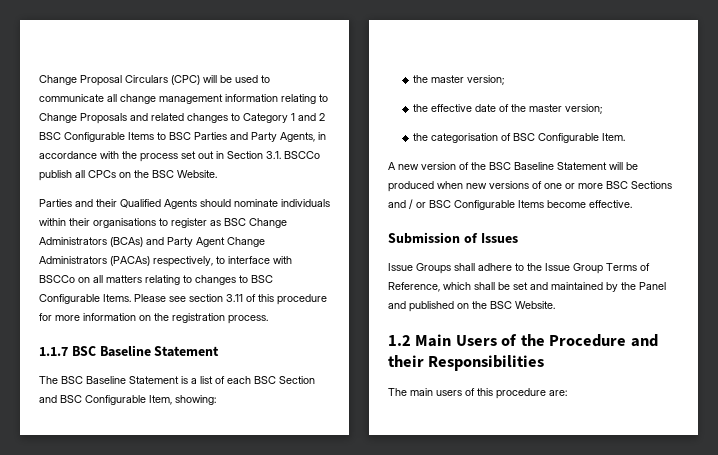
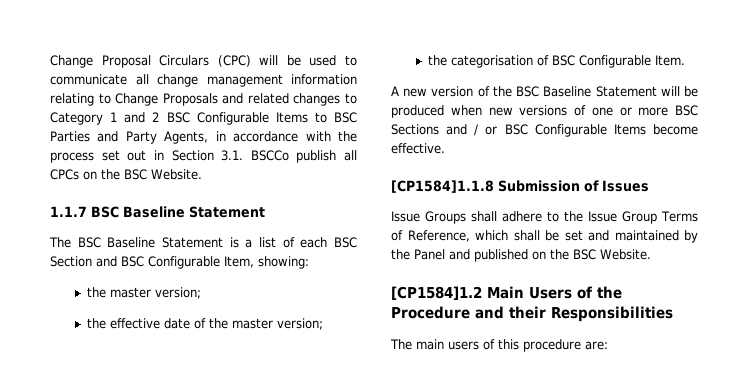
- Parties and their Qualified Agents should nominate individuals within their organisations to register as BSC Change Administrators (BCAs) and Party Agent Change Administrators (PACAs) respectively, to interface with BSCCo on all matters relating to changes to BSC Configurable Items. Please see section 3.11 of this procedure for more information on the registration process.
- Submission of Issues
+ [CP1584]1.1.8 Submission of Issues
- 1.2 Main Users of the Procedure and their Responsibilities
+ [CP1584]1.2 Main Users of the Procedure and their Responsibilities

